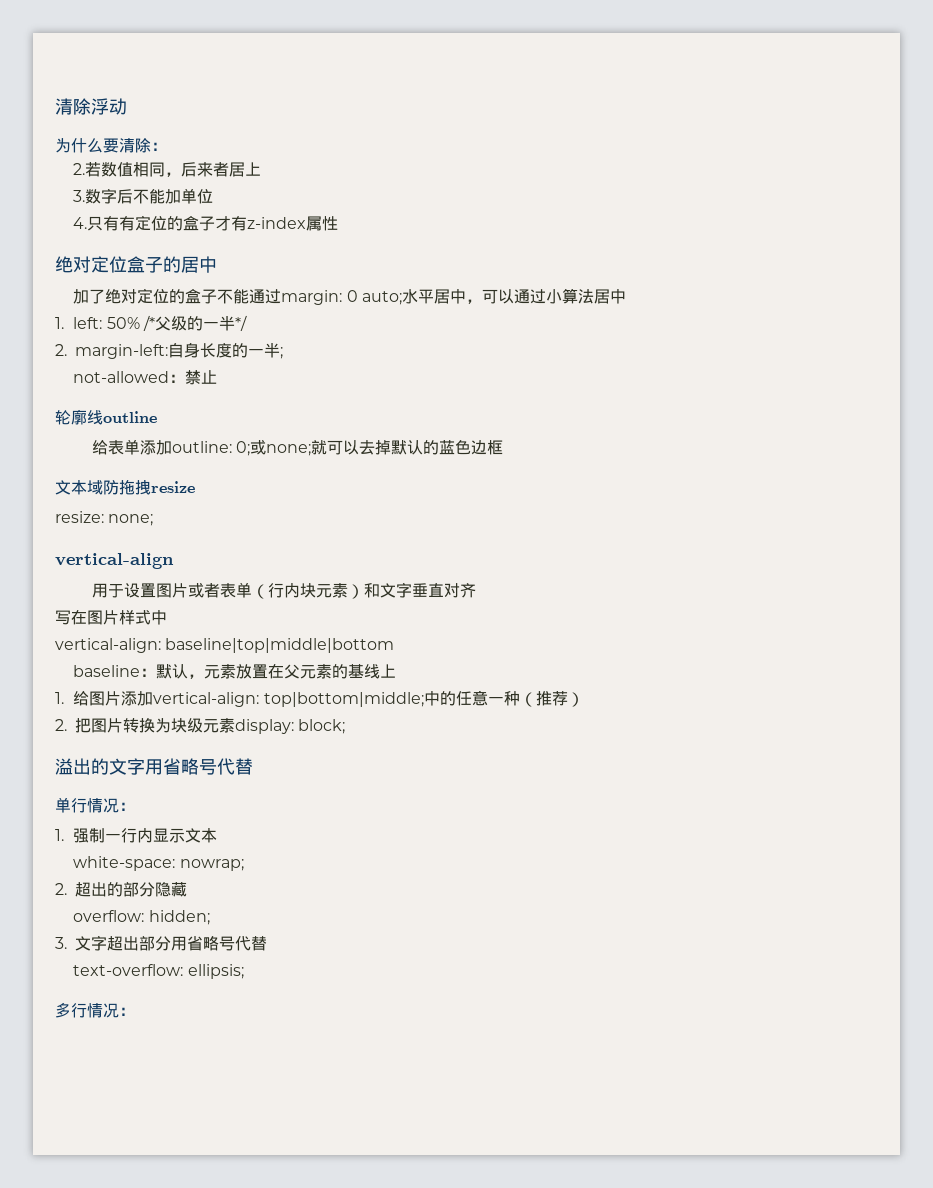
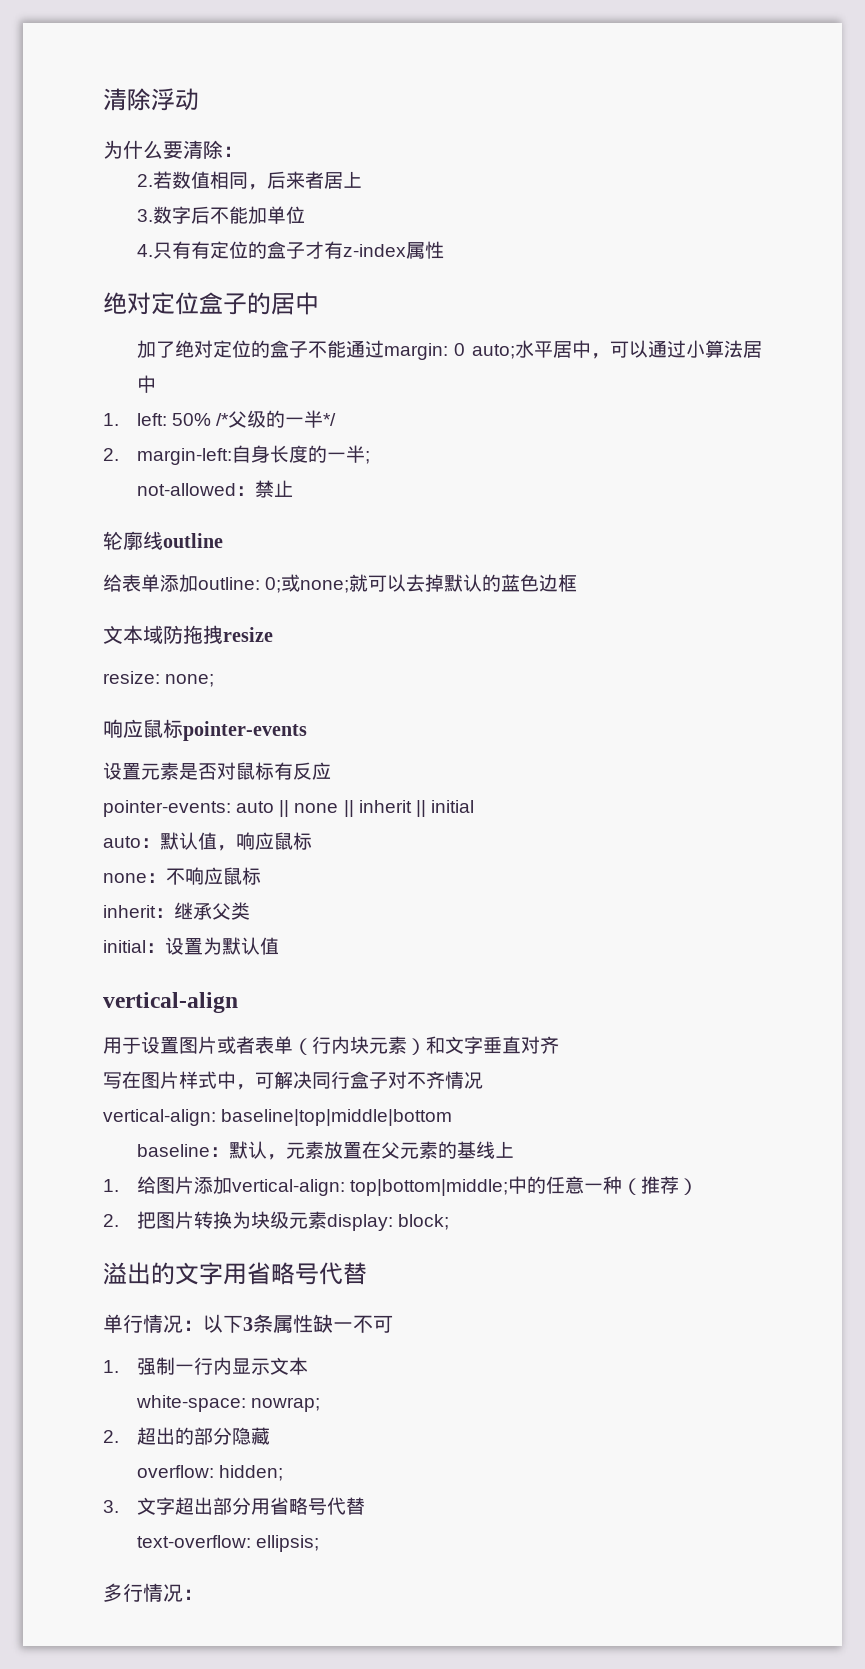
+ 响应鼠标pointer-events
+ 设置元素是否对鼠标有反应
+ pointer-events: auto || none || inherit || initial
+ auto：默认值，响应鼠标
+ none：不响应鼠标
+ inherit：继承父类
+ initial：设置为默认值
- 写在图片样式中
+ 写在图片样式中，可解决同行盒子对不齐情况
- 单行情况：
+ 单行情况：以下3条属性缺一不可

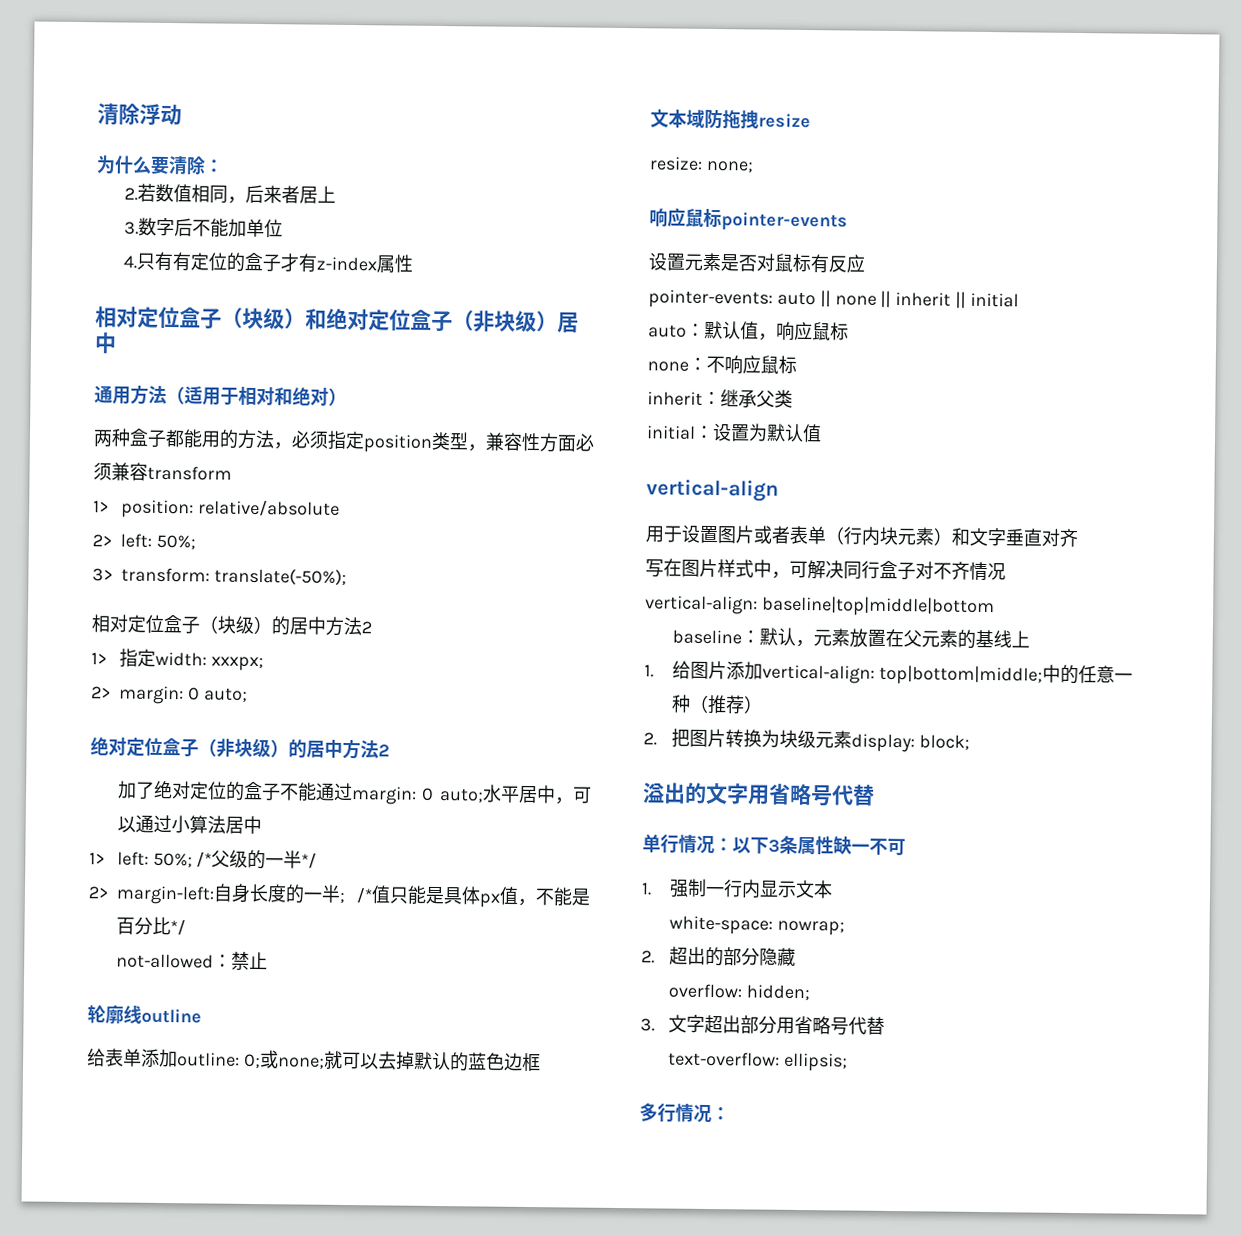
- 绝对定位盒子的居中
+ 相对定位盒子（块级）和绝对定位盒子（非块级）居中
+ 通用方法（适用于相对和绝对）
+ 两种盒子都能用的方法，必须指定position类型，兼容性方面必须兼容transform
+ 1> position: relative/absolute
+ 2> left: 50%;
+ 3> transform: translate(-50%);
+ 相对定位盒子（块级）的居中方法2
+ 1>指定width: xxxpx;
+ 2> margin: 0 auto;
+ 绝对定位盒子（非块级）的居中方法2
- 1. left: 50% /*父级的一半*/
+ 1> left: 50%; /*父级的一半*/
- 2. margin-left:自身长度的一半;
+ 2> margin-left:自身长度的一半; /*值只能是具体px值，不能是百分比*/

